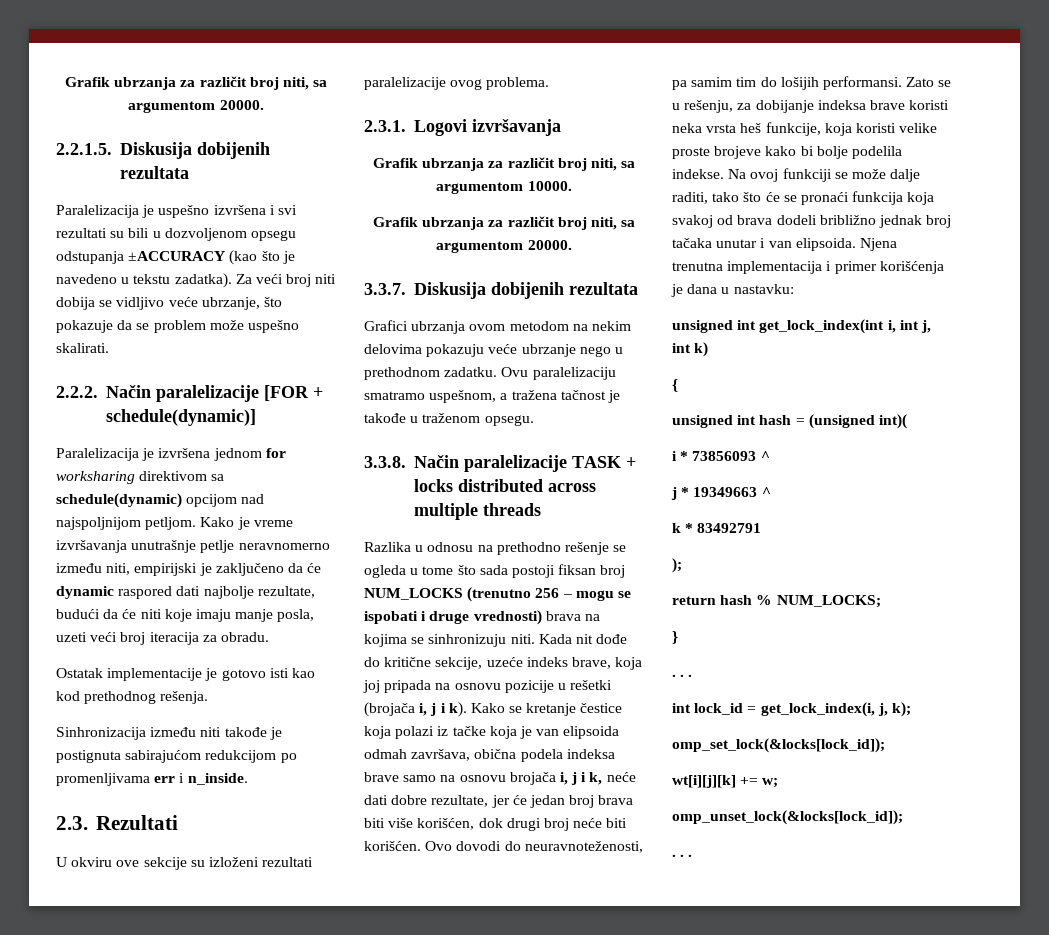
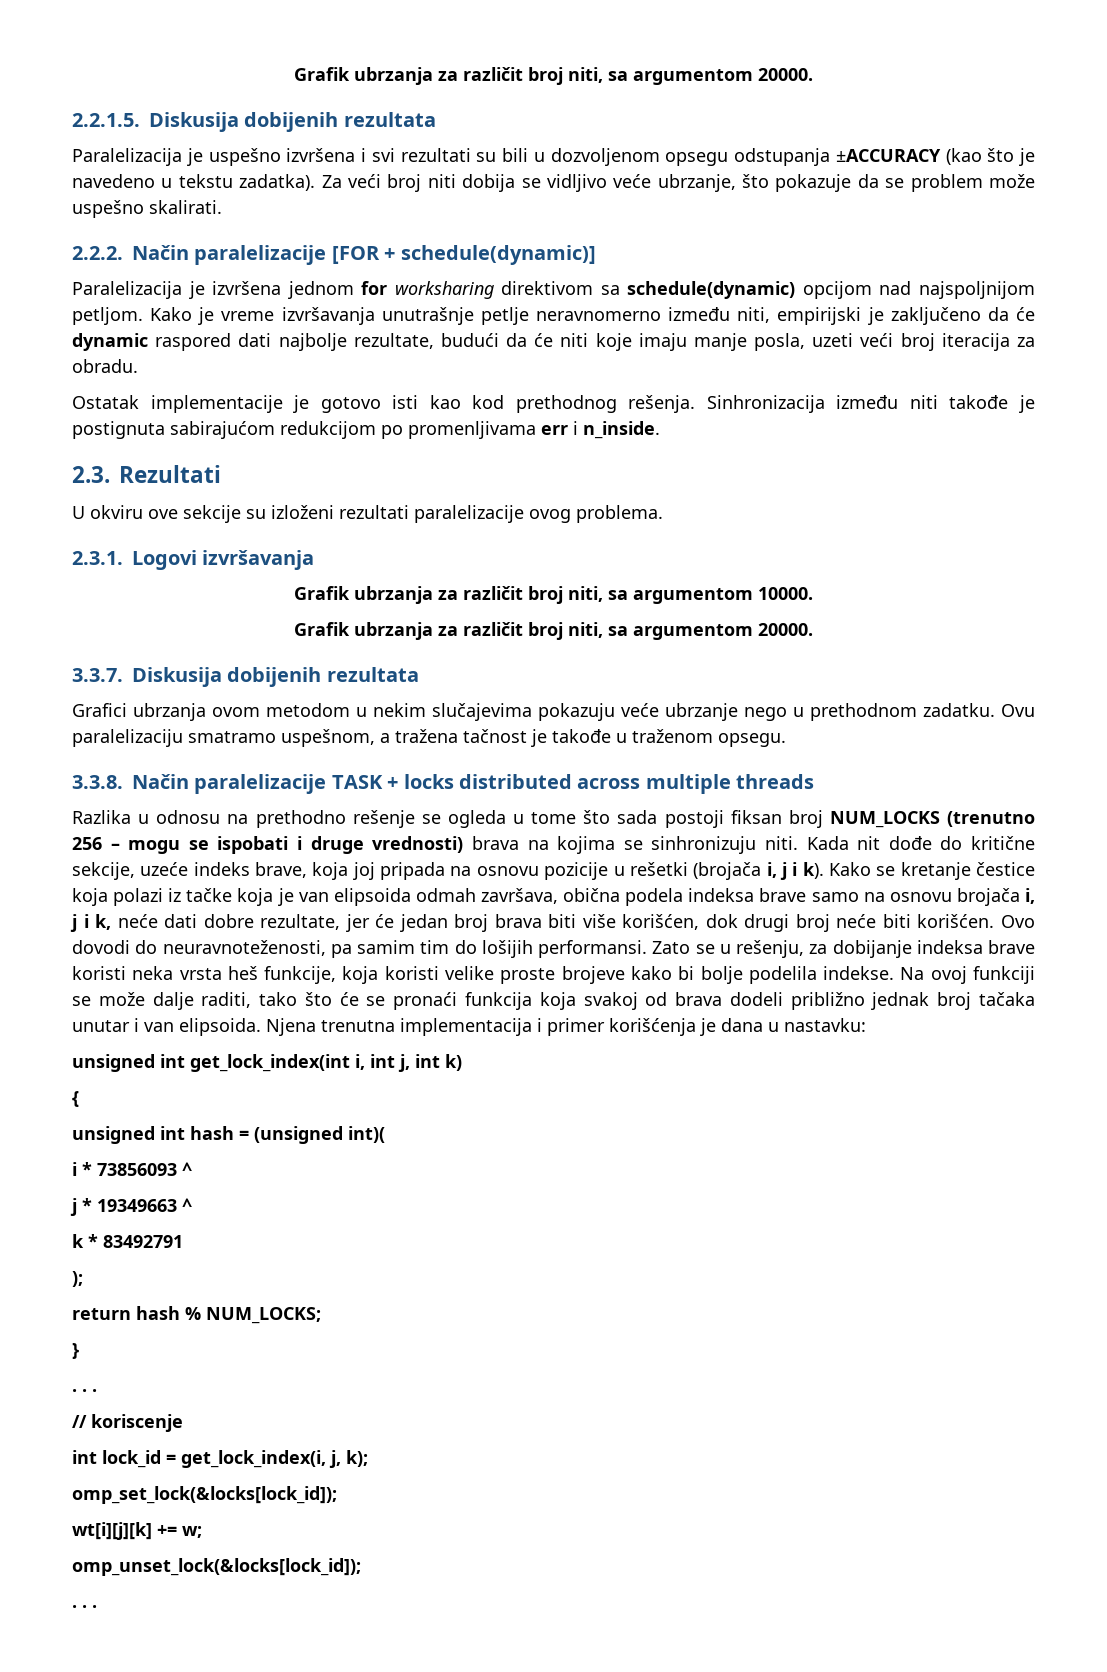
- Ostatak implementacije je gotovo isti kao kod prethodnog rešenja.
- Sinhronizacija između niti takođe je postignuta sabirajućom redukcijom po promenljivama err i n_inside.
+ Ostatak implementacije je gotovo isti kao kod prethodnog rešenja. Sinhronizacija između niti takođe je postignuta sabirajućom redukcijom po promenljivama err i n_inside.
- Grafici ubrzanja ovom metodom na nekim delovima pokazuju veće ubrzanje nego u prethodnom zadatku.
+ Grafici ubrzanja ovom metodom u nekim slučajevima pokazuju veće ubrzanje nego u prethodnom zadatku.
- Na ovoj funkciji se može dalje raditi, tako što će se pronaći funkcija koja svakoj od brava dodeli bribližno jednak broj tačaka unutar i van elipsoida.
+ Na ovoj funkciji se može dalje raditi, tako što će se pronaći funkcija koja svakoj od brava dodeli približno jednak broj tačaka unutar i van elipsoida.
+ // koriscenje

